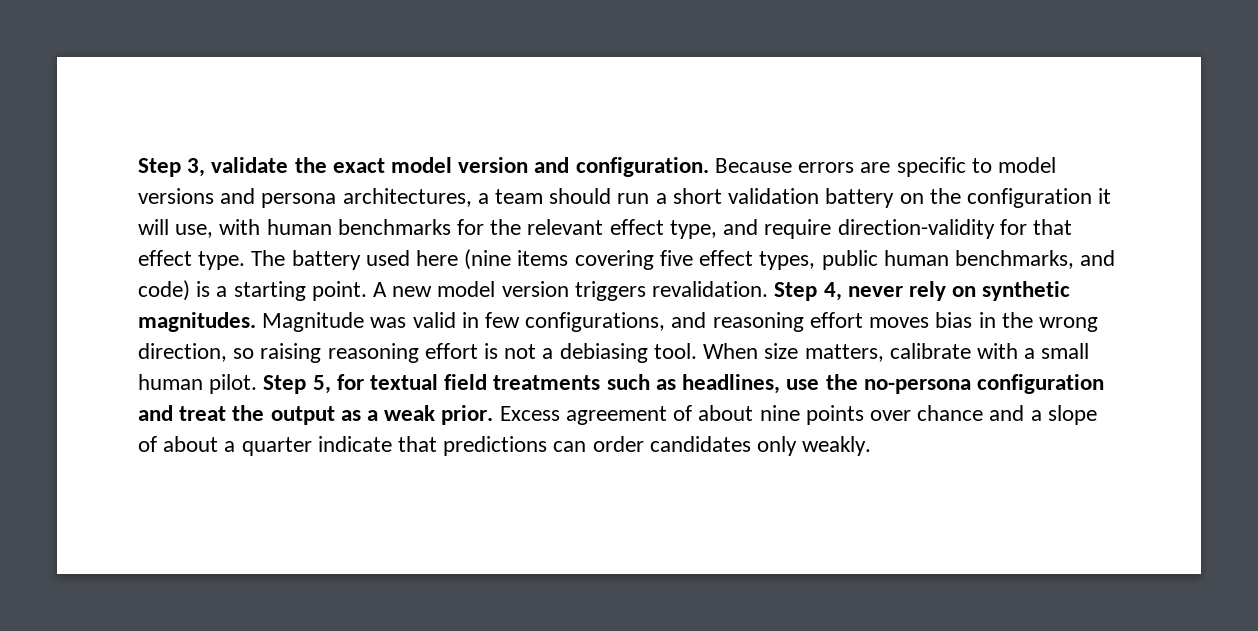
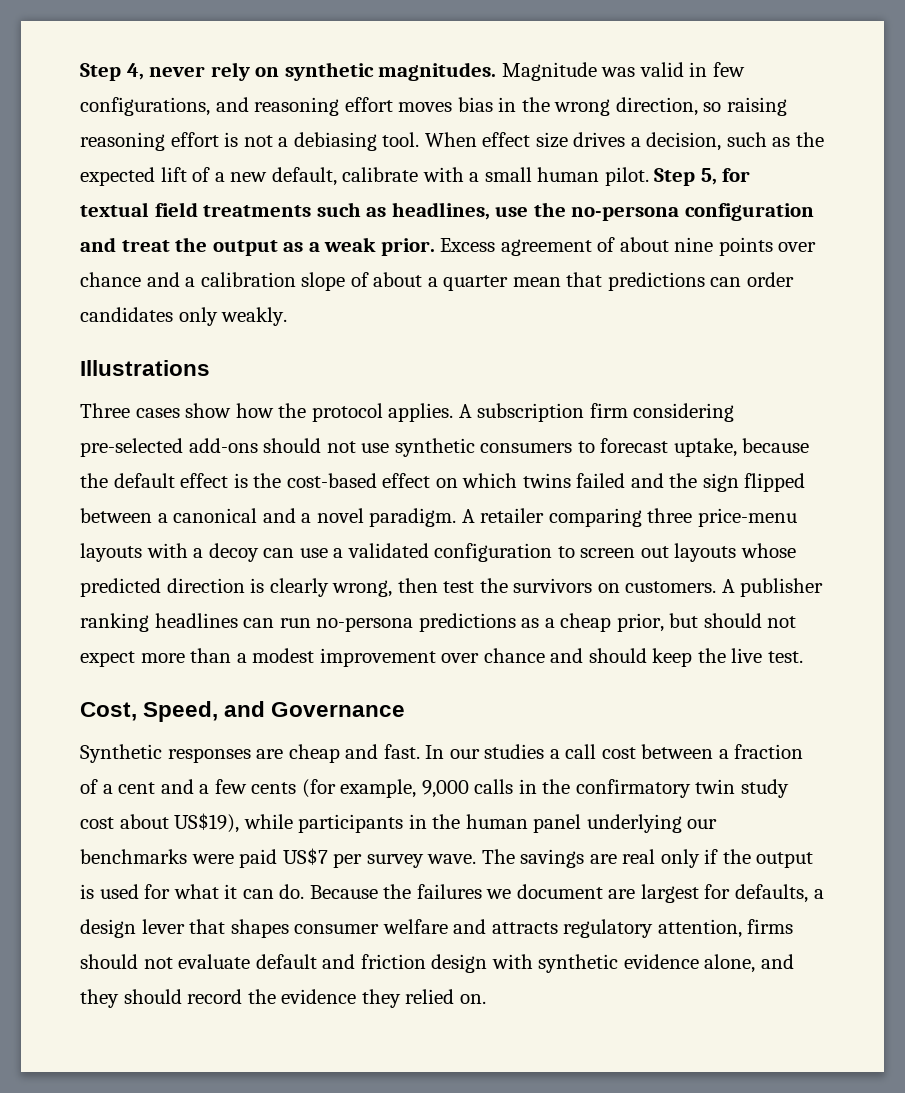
- Step 3, validate the exact model version and configuration. Because errors are specific to model versions and persona architectures, a team should run a short validation battery on the configuration it will use, with human benchmarks for the relevant effect type, and require direction-validity for that effect type. The battery used here (nine items covering five effect types, public human benchmarks, and code) is a starting point. A new model version triggers revalidation. Step 4, never rely on synthetic magnitudes.
+ Step 4, never rely on synthetic magnitudes.
- When size matters, calibrate with a small human pilot.
+ When effect size drives a decision, such as the expected lift of a new default, calibrate with a small human pilot.
- Excess agreement of about nine points over chance and a slope of about a quarter indicate that predictions can order candidates only weakly.
+ Excess agreement of about nine points over chance and a calibration slope of about a quarter mean that predictions can order candidates only weakly.
+ Illustrations
+ Three cases show how the protocol applies. A subscription firm considering pre-selected add-ons should not use synthetic consumers to forecast uptake, because the default effect is the cost-based effect on which twins failed and the sign flipped between a canonical and a novel paradigm. A retailer comparing three price-menu layouts with a decoy can use a validated configuration to screen out layouts whose predicted direction is clearly wrong, then test the survivors on customers. A publisher ranking headlines can run no-persona predictions as a cheap prior, but should not expect more than a modest improvement over chance and should keep the live test.
+ Cost, Speed, and Governance
+ Synthetic responses are cheap and fast. In our studies a call cost between a fraction of a cent and a few cents (for example, 9,000 calls in the confirmatory twin study cost about US$19), while participants in the human panel underlying our benchmarks were paid US$7 per survey wave. The savings are real only if the output is used for what it can do. Because the failures we document are largest for defaults, a design lever that shapes consumer welfare and attracts regulatory attention, firms should not evaluate default and friction design with synthetic evidence alone, and they should record the evidence they relied on.

